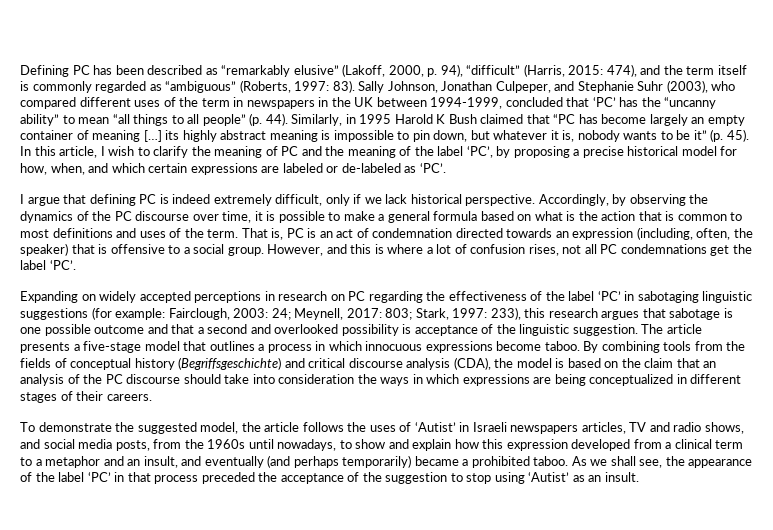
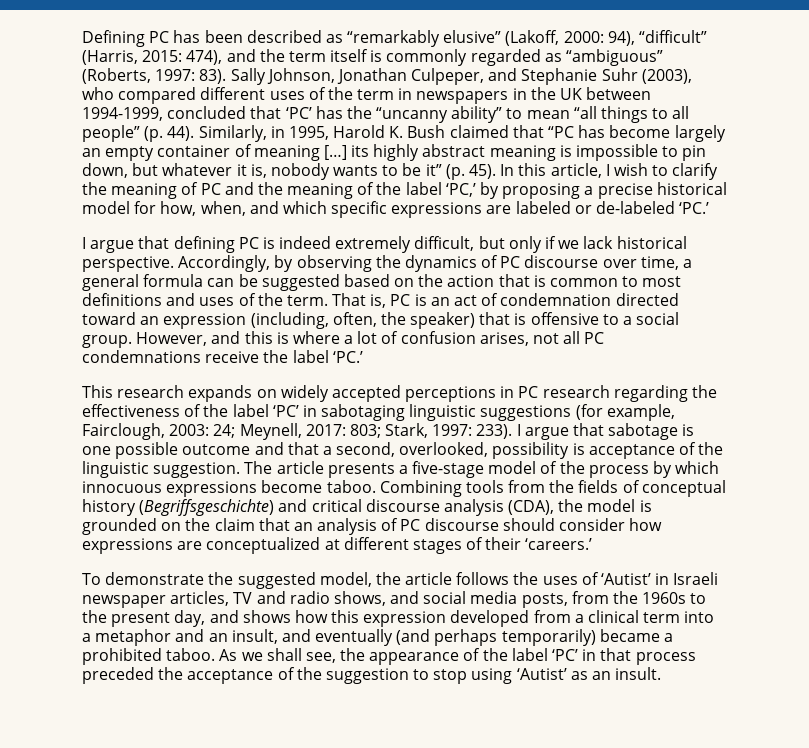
- Defining PC has been described as “remarkably elusive” (Lakoff, 2000, p. 94), “difficult” (Harris, 2015: 474), and the term itself is commonly regarded as “ambiguous” (Roberts, 1997: 83).
+ Defining PC has been described as “remarkably elusive” (Lakoff, 2000: 94), “difficult” (Harris, 2015: 474), and the term itself is commonly regarded as “ambiguous” (Roberts, 1997: 83).
- Similarly, in 1995 Harold K Bush claimed that “PC has become largely an empty container of meaning […] its highly abstract meaning is impossible to pin down, but whatever it is, nobody wants to be it” (p. 45).
+ Similarly, in 1995, Harold K. Bush claimed that “PC has become largely an empty container of meaning […] its highly abstract meaning is impossible to pin down, but whatever it is, nobody wants to be it” (p. 45).
- In this article, I wish to clarify the meaning of PC and the meaning of the label ‘PC’, by proposing a precise historical model for how, when, and which certain expressions are labeled or de-labeled as ‘PC’.
+ In this article, I wish to clarify the meaning of PC and the meaning of the label ‘PC,’ by proposing a precise historical model for how, when, and which specific expressions are labeled or de-labeled ‘PC.’
- I argue that defining PC is indeed extremely difficult, only if we lack historical perspective.
+ I argue that defining PC is indeed extremely difficult, but only if we lack historical perspective.
- Accordingly, by observing the dynamics of the PC discourse over time, it is possible to make a general formula based on what is the action that is common to most definitions and uses of the term.
+ Accordingly, by observing the dynamics of PC discourse over time, a general formula can be suggested based on the action that is common to most definitions and uses of the term.
- That is, PC is an act of condemnation directed towards an expression (including, often, the speaker) that is offensive to a social group.
+ That is, PC is an act of condemnation directed toward an expression (including, often, the speaker) that is offensive to a social group.
- However, and this is where a lot of confusion rises, not all PC condemnations get the label ‘PC’.
- Expanding on widely accepted perceptions in research on PC regarding the effectiveness of the label ‘PC’ in sabotaging linguistic suggestions (for example: Fairclough, 2003: 24; Meynell, 2017: 803; Stark, 1997: 233), this research argues that sabotage is one possible outcome and that a second and overlooked possibility is acceptance of the linguistic suggestion.
+ However, and this is where a lot of confusion arises, not all PC condemnations receive the label ‘PC.’
+ This research expands on widely accepted perceptions in PC research regarding the effectiveness of the label ‘PC’ in sabotaging linguistic suggestions (for example, Fairclough, 2003: 24; Meynell, 2017: 803; Stark, 1997: 233). I argue that sabotage is one possible outcome and that a second, overlooked, possibility is acceptance of the linguistic suggestion.
- The article presents a five-stage model that outlines a process in which innocuous expressions become taboo.
+ The article presents a five-stage model of the process by which innocuous expressions become taboo.
- By combining tools from the fields of conceptual history (Begriffsgeschichte) and critical discourse analysis (CDA), the model is based on the claim that an analysis of the PC discourse should take into consideration the ways in which expressions are being conceptualized in different stages of their careers.
+ Combining tools from the fields of conceptual history (Begriffsgeschichte) and critical discourse analysis (CDA), the model is grounded on the claim that an analysis of PC discourse should consider how expressions are conceptualized at different stages of their ‘careers.’
- To demonstrate the suggested model, the article follows the uses of ‘Autist’ in Israeli newspapers articles, TV and radio shows, and social media posts, from the 1960s until nowadays, to show and explain how this expression developed from a clinical term to a metaphor and an insult, and eventually (and perhaps temporarily) became a prohibited taboo.
+ To demonstrate the suggested model, the article follows the uses of ‘Autist’ in Israeli newspaper articles, TV and radio shows, and social media posts, from the 1960s to the present day, and shows how this expression developed from a clinical term into a metaphor and an insult, and eventually (and perhaps temporarily) became a prohibited taboo.

